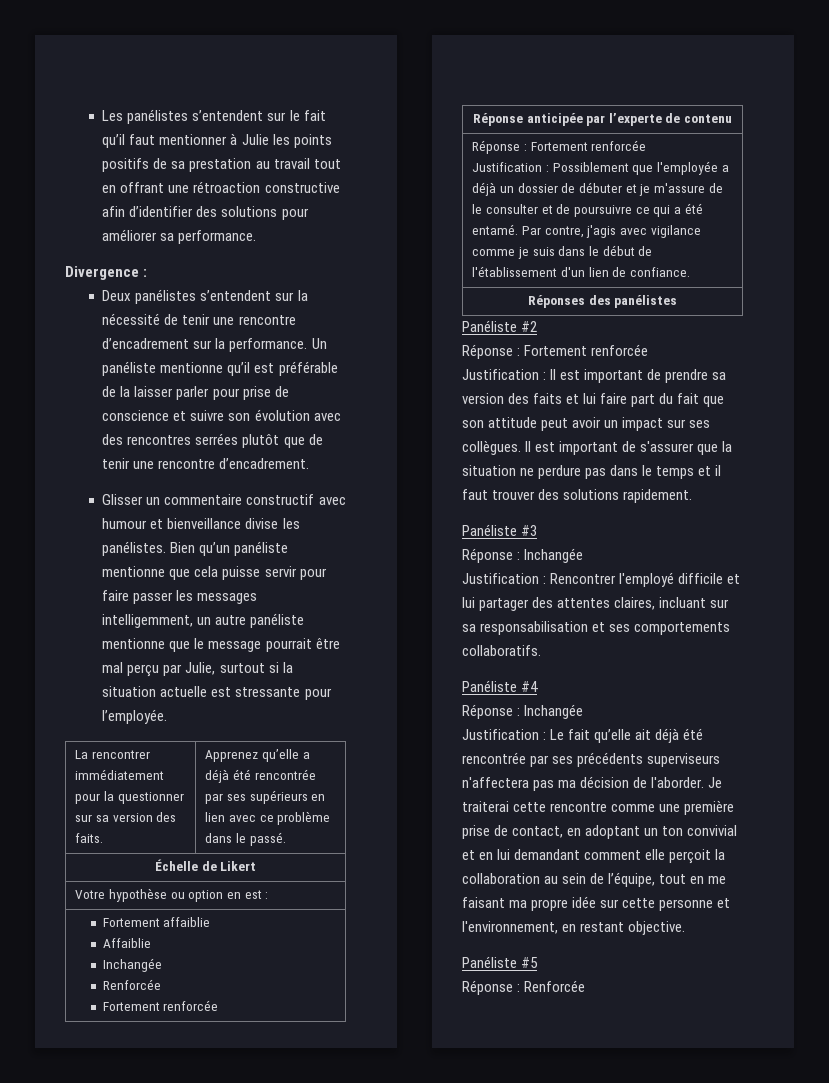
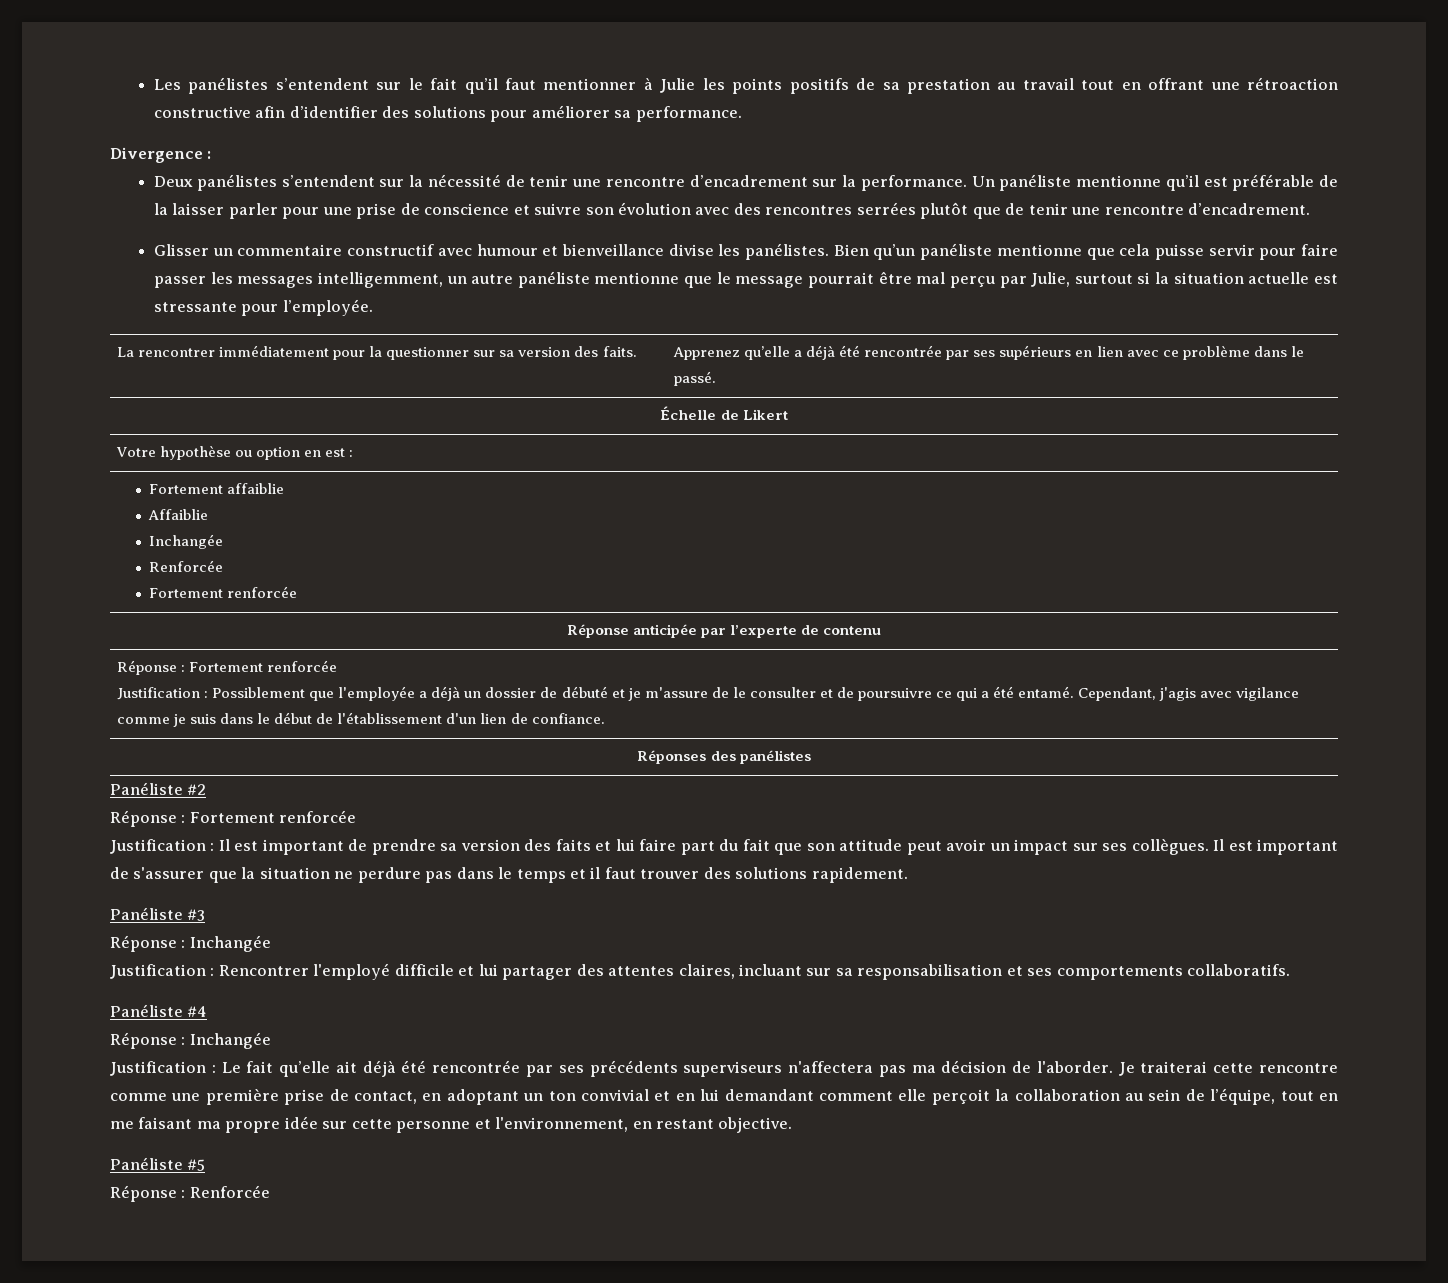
- Un panéliste mentionne qu’il est préférable de la laisser parler pour prise de conscience et suivre son évolution avec des rencontres serrées plutôt que de tenir une rencontre d’encadrement.
+ Un panéliste mentionne qu’il est préférable de la laisser parler pour une prise de conscience et suivre son évolution avec des rencontres serrées plutôt que de tenir une rencontre d’encadrement.
- Justification : Possiblement que l'employée a déjà un dossier de débuter et je m'assure de le consulter et de poursuivre ce qui a été entamé.
+ Justification : Possiblement que l'employée a déjà un dossier de débuté et je m'assure de le consulter et de poursuivre ce qui a été entamé.
- Par contre, j'agis avec vigilance comme je suis dans le début de l'établissement d'un lien de confiance.
+ Cependant, j'agis avec vigilance comme je suis dans le début de l'établissement d'un lien de confiance.

